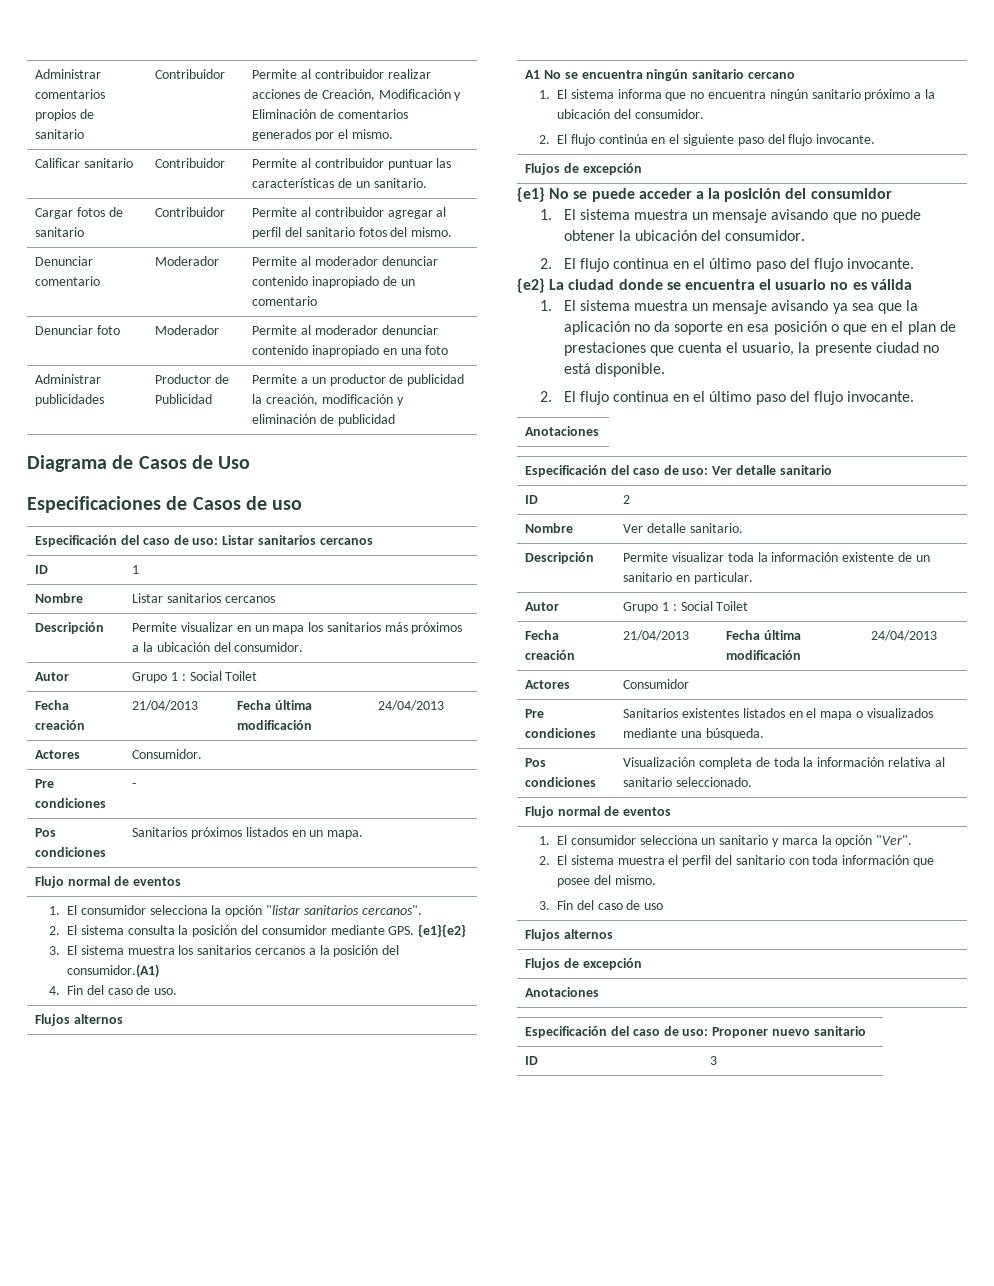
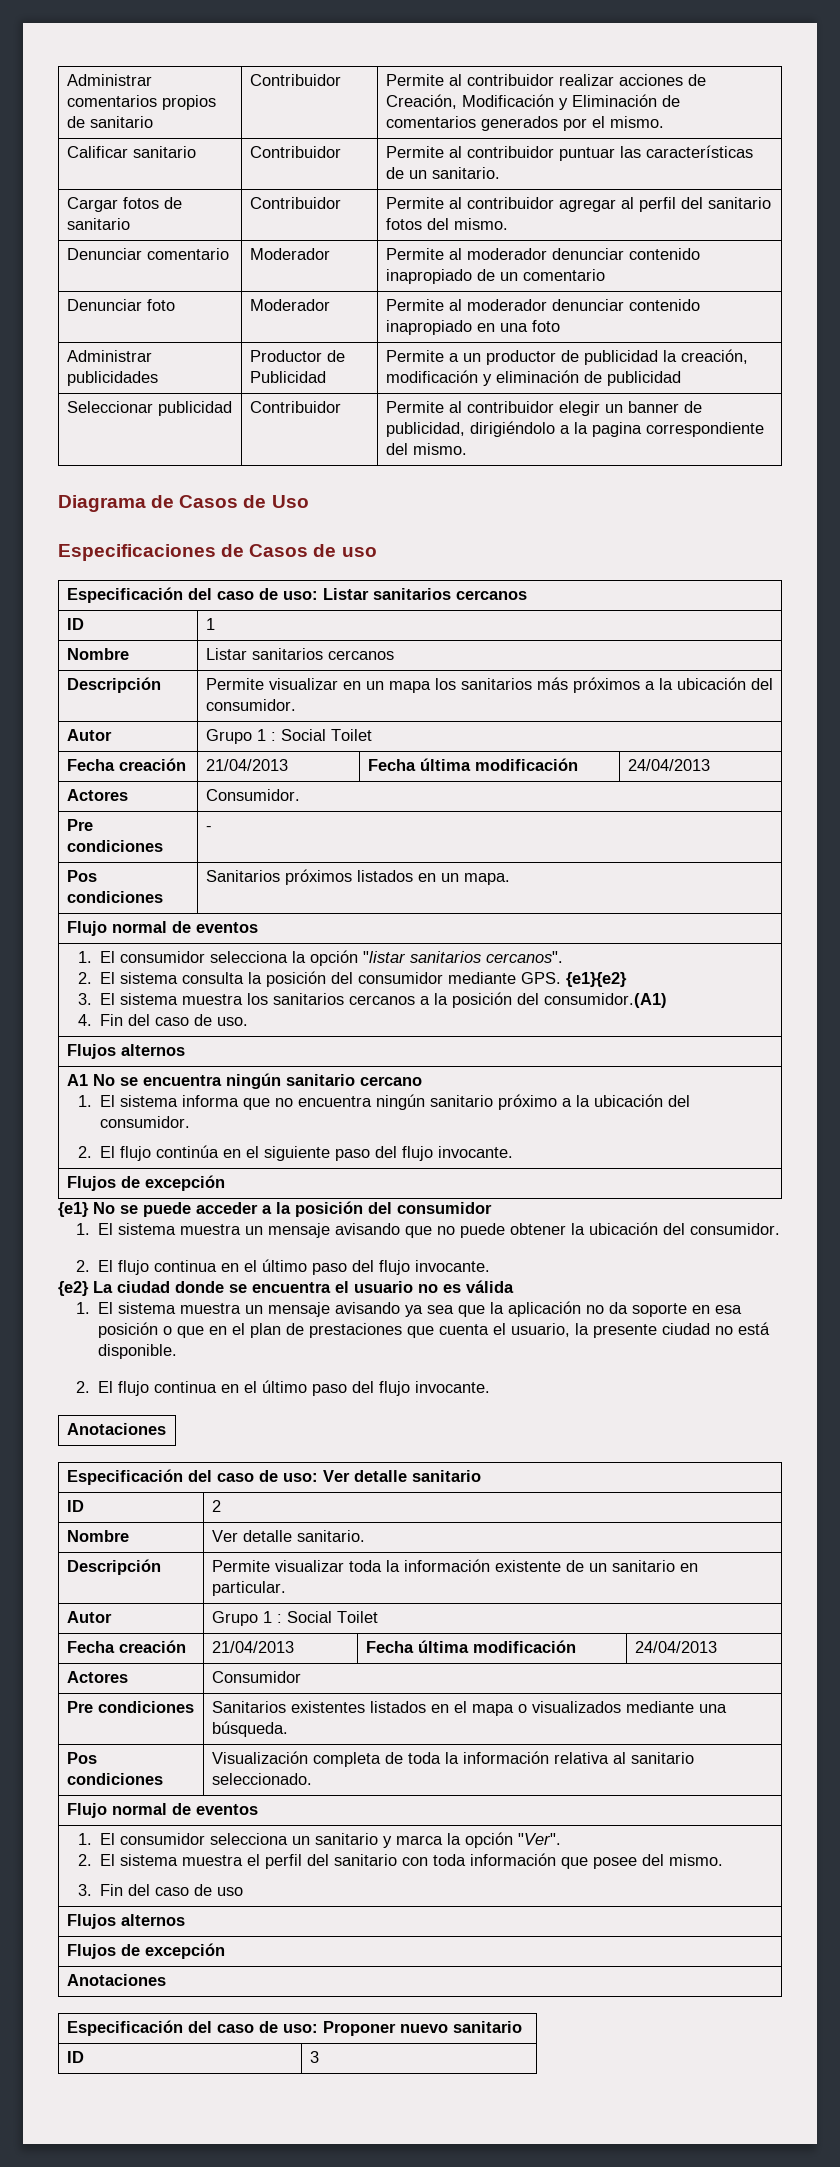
+ Seleccionar publicidad | Contribuidor | Permite al contribuidor elegir un banner de publicidad, dirigiéndolo a la pagina correspondiente del mismo.

